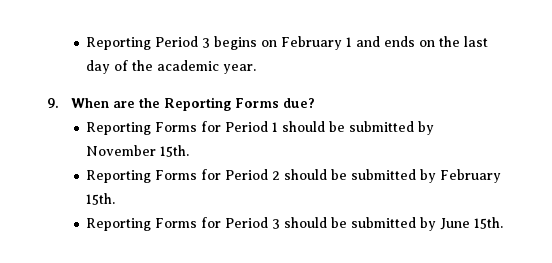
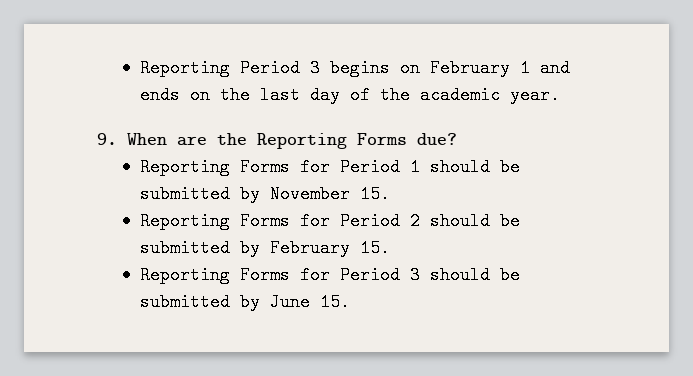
- Reporting Forms for Period 1 should be submitted by November 15th.
+ Reporting Forms for Period 1 should be submitted by November 15.
- Reporting Forms for Period 2 should be submitted by February 15th.
+ Reporting Forms for Period 2 should be submitted by February 15.
- Reporting Forms for Period 3 should be submitted by June 15th.
+ Reporting Forms for Period 3 should be submitted by June 15.

